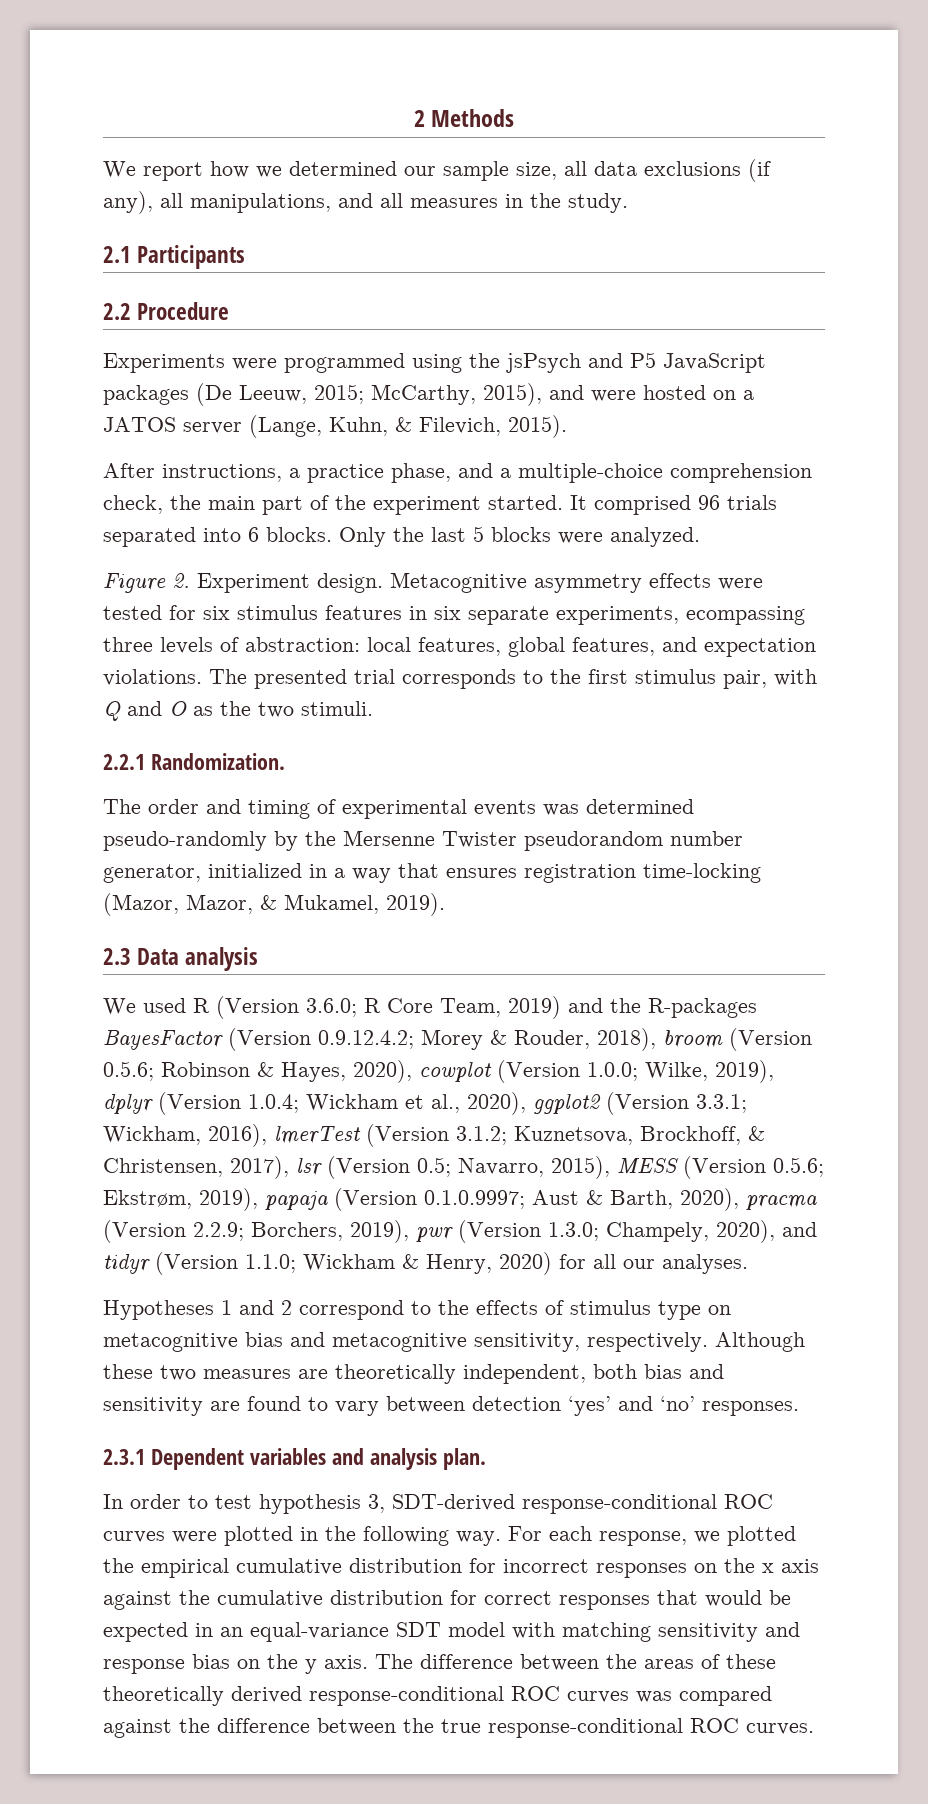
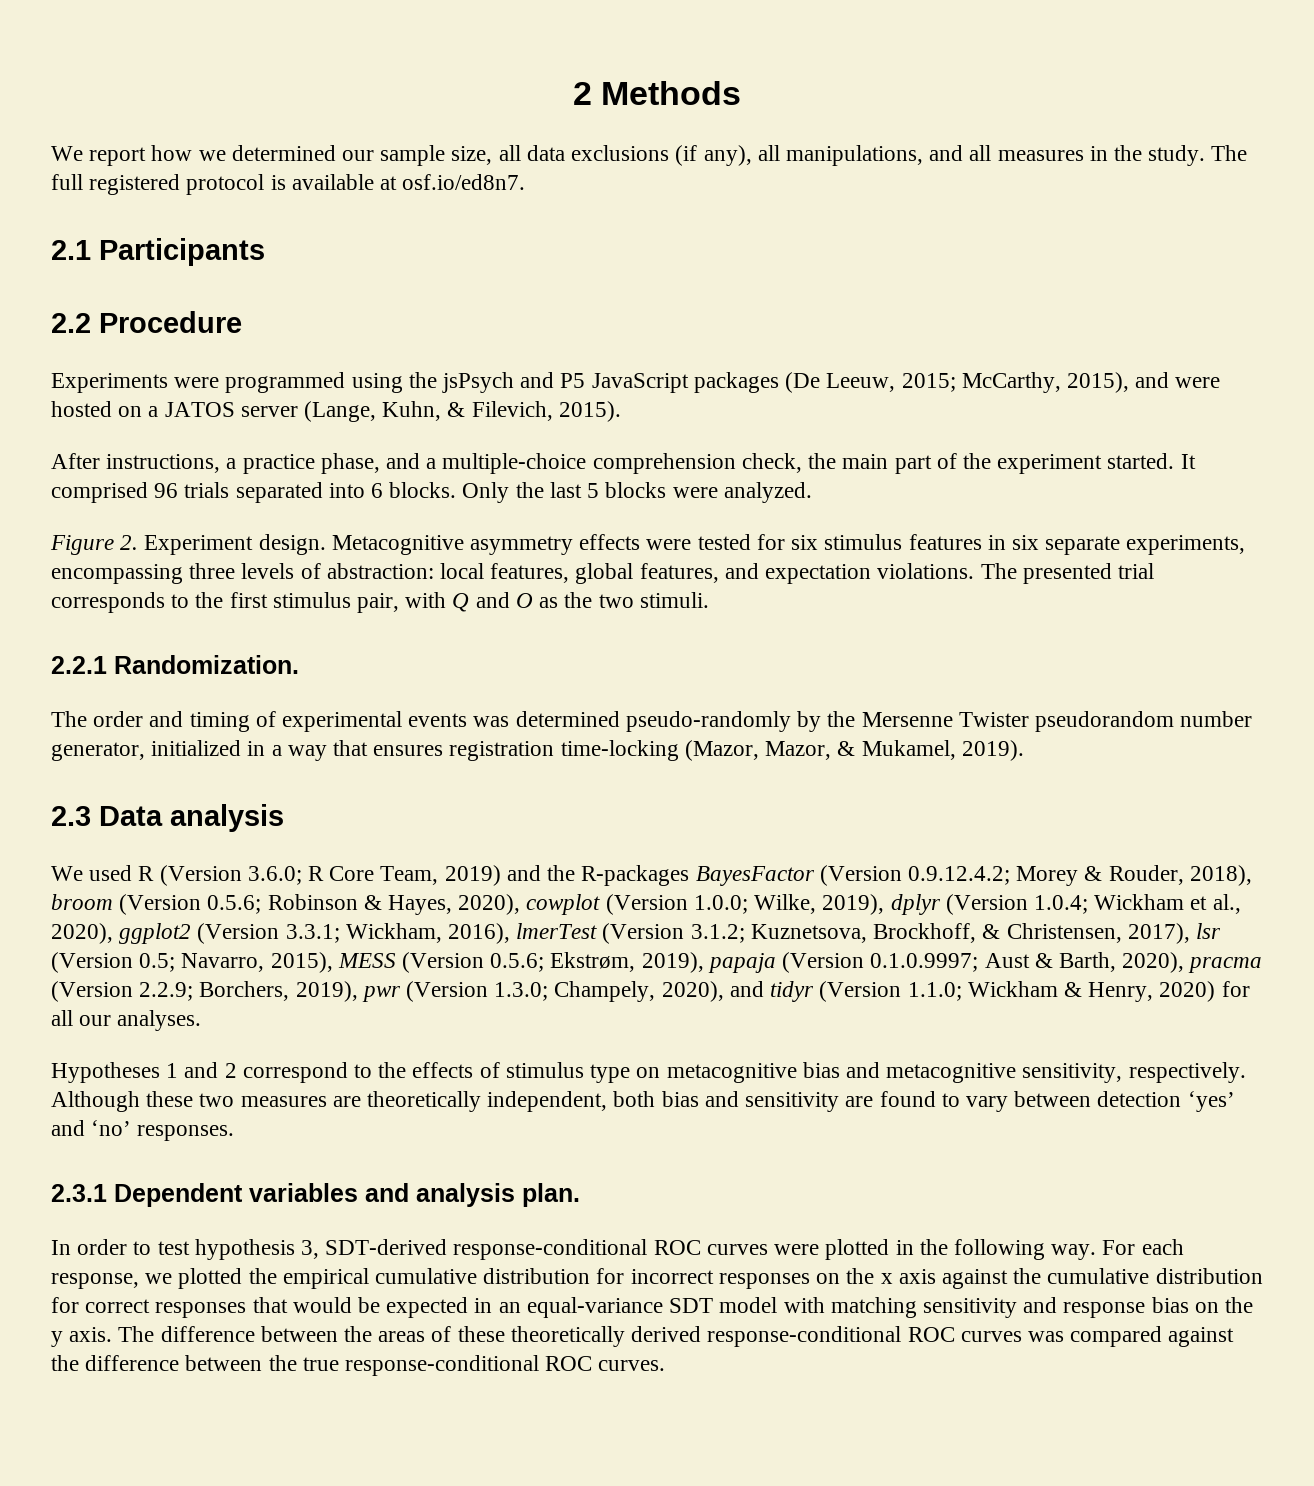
+ The full registered protocol is available at osf.io/ed8n7.
- Metacognitive asymmetry effects were tested for six stimulus features in six separate experiments, ecompassing three levels of abstraction: local features, global features, and expectation violations.
+ Metacognitive asymmetry effects were tested for six stimulus features in six separate experiments, encompassing three levels of abstraction: local features, global features, and expectation violations.

